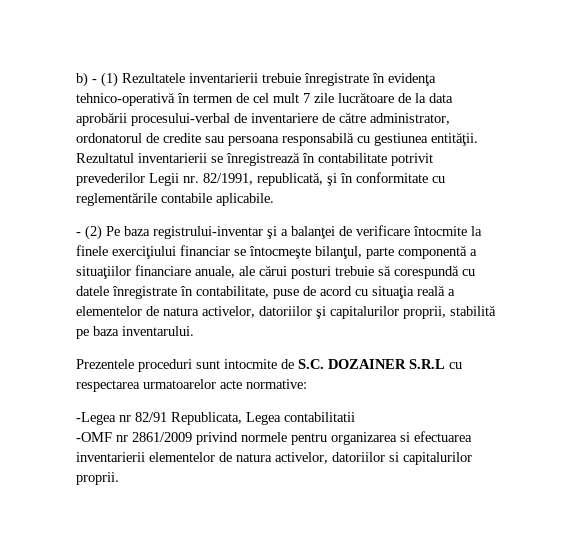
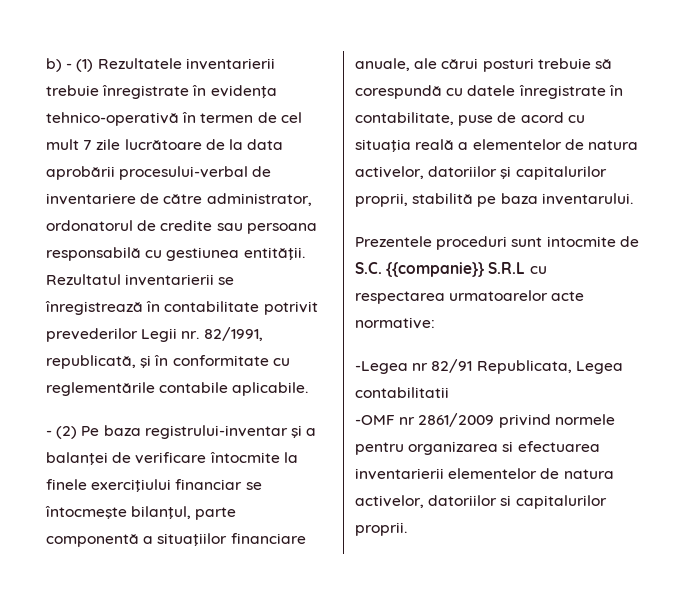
- Prezentele proceduri sunt intocmite de S.C. DOZAINER S.R.L cu respectarea urmatoarelor acte normative:
+ Prezentele proceduri sunt intocmite de S.C. {{companie}} S.R.L cu respectarea urmatoarelor acte normative:

